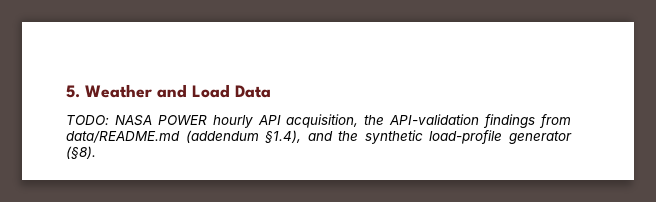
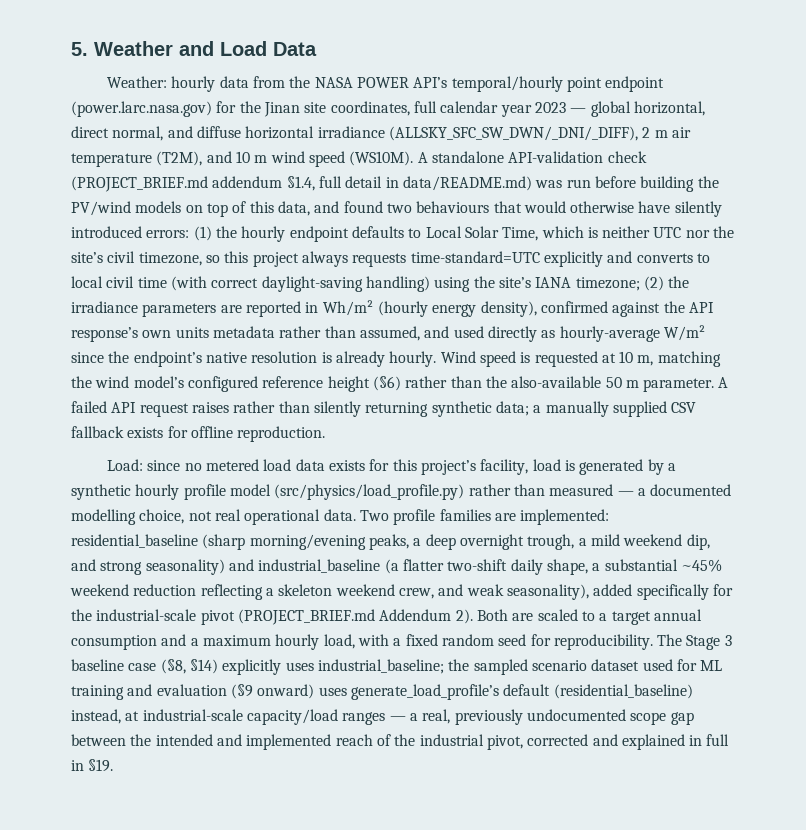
- TODO: NASA POWER hourly API acquisition, the API-validation findings from data/README.md (addendum §1.4), and the synthetic load-profile generator (§8).
+ Weather: hourly data from the NASA POWER API’s temporal/hourly point endpoint (power.larc.nasa.gov) for the Jinan site coordinates, full calendar year 2023 — global horizontal, direct normal, and diffuse horizontal irradiance (ALLSKY_SFC_SW_DWN/_DNI/_DIFF), 2 m air temperature (T2M), and 10 m wind speed (WS10M). A standalone API-validation check (PROJECT_BRIEF.md addendum §1.4, full detail in data/README.md) was run before building the PV/wind models on top of this data, and found two behaviours that would otherwise have silently introduced errors: (1) the hourly endpoint defaults to Local Solar Time, which is neither UTC nor the site’s civil timezone, so this project always requests time-standard=UTC explicitly and converts to local civil time (with correct daylight-saving handling) using the site’s IANA timezone; (2) the irradiance parameters are reported in Wh/m² (hourly energy density), confirmed against the API response’s own units metadata rather than assumed, and used directly as hourly-average W/m² since the endpoint’s native resolution is already hourly. Wind speed is requested at 10 m, matching the wind model’s configured reference height (§6) rather than the also-available 50 m parameter. A failed API request raises rather than silently returning synthetic data; a manually supplied CSV fallback exists for offline reproduction.
+ Load: since no metered load data exists for this project’s facility, load is generated by a synthetic hourly profile model (src/physics/load_profile.py) rather than measured — a documented modelling choice, not real operational data. Two profile families are implemented: residential_baseline (sharp morning/evening peaks, a deep overnight trough, a mild weekend dip, and strong seasonality) and industrial_baseline (a flatter two-shift daily shape, a substantial ~45% weekend reduction reflecting a skeleton weekend crew, and weak seasonality), added specifically for the industrial-scale pivot (PROJECT_BRIEF.md Addendum 2). Both are scaled to a target annual consumption and a maximum hourly load, with a fixed random seed for reproducibility. The Stage 3 baseline case (§8, §14) explicitly uses industrial_baseline; the sampled scenario dataset used for ML training and evaluation (§9 onward) uses generate_load_profile’s default (residential_baseline) instead, at industrial-scale capacity/load ranges — a real, previously undocumented scope gap between the intended and implemented reach of the industrial pivot, corrected and explained in full in §19.

